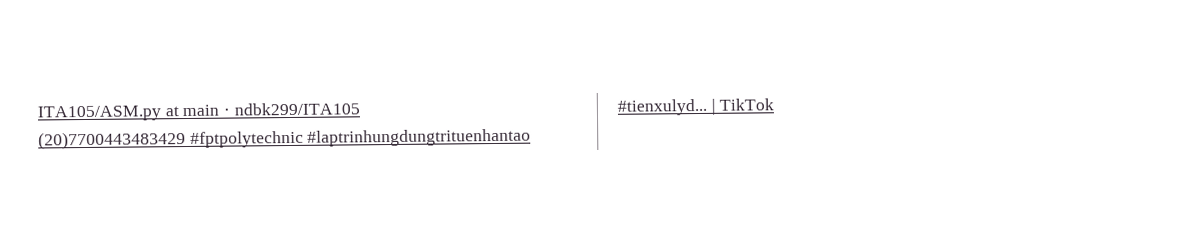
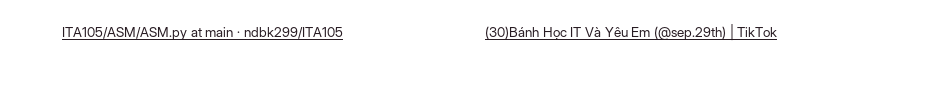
- ITA105/ASM.py at main · ndbk299/ITA105
+ ITA105/ASM/ASM.py at main · ndbk299/ITA105
- (20)7700443483429 #fptpolytechnic #laptrinhungdungtrituenhantao #tienxulyd... | TikTok
+ (30)Bánh Học IT Và Yêu Em (@sep.29th) | TikTok

